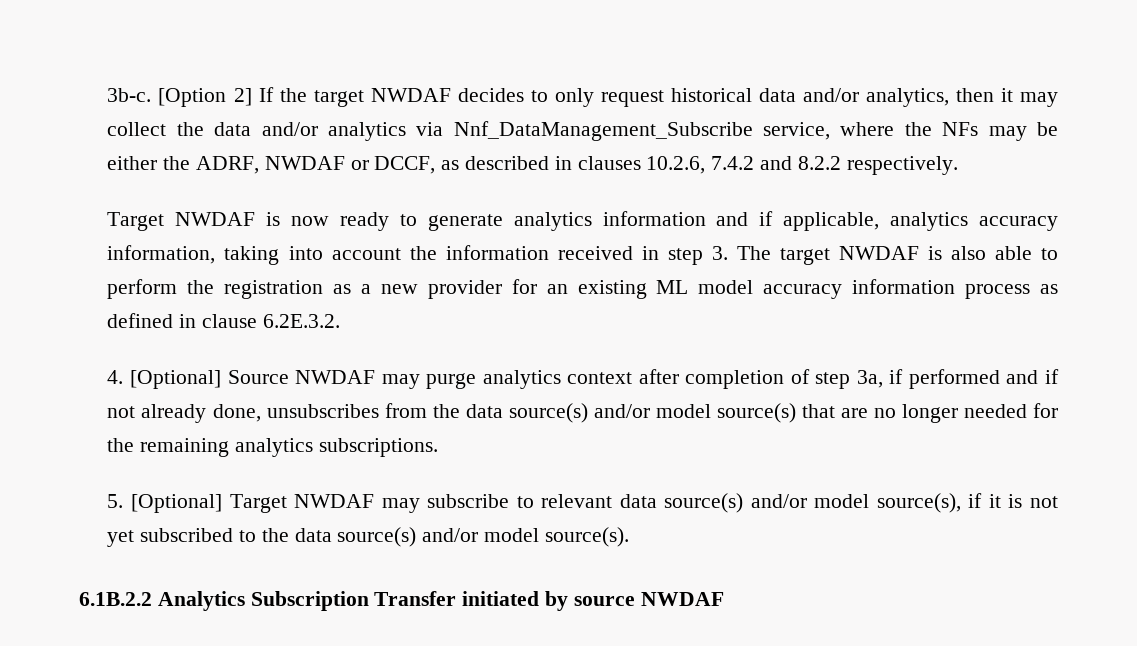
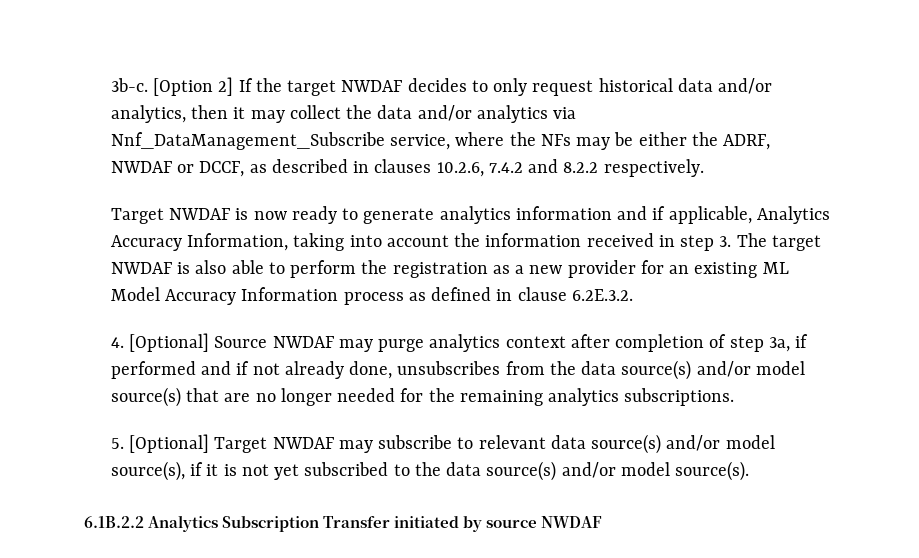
- Target NWDAF is now ready to generate analytics information and if applicable, analytics accuracy information, taking into account the information received in step 3. The target NWDAF is also able to perform the registration as a new provider for an existing ML model accuracy information process as defined in clause 6.2E.3.2.
+ Target NWDAF is now ready to generate analytics information and if applicable, Analytics Accuracy Information, taking into account the information received in step 3. The target NWDAF is also able to perform the registration as a new provider for an existing ML Model Accuracy Information process as defined in clause 6.2E.3.2.

